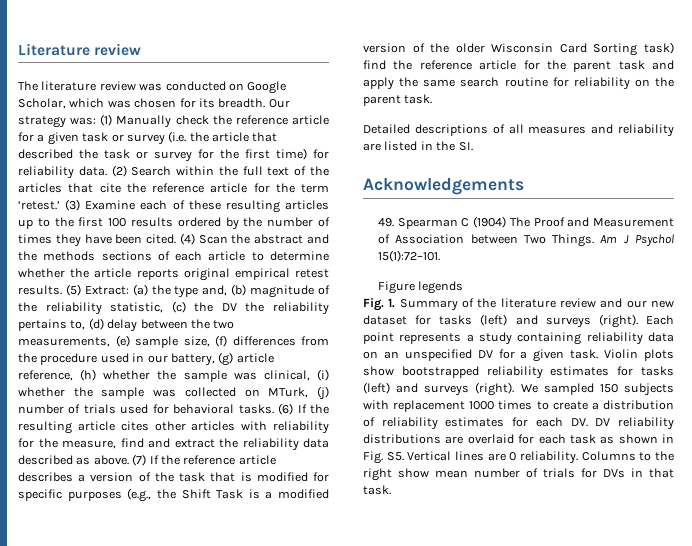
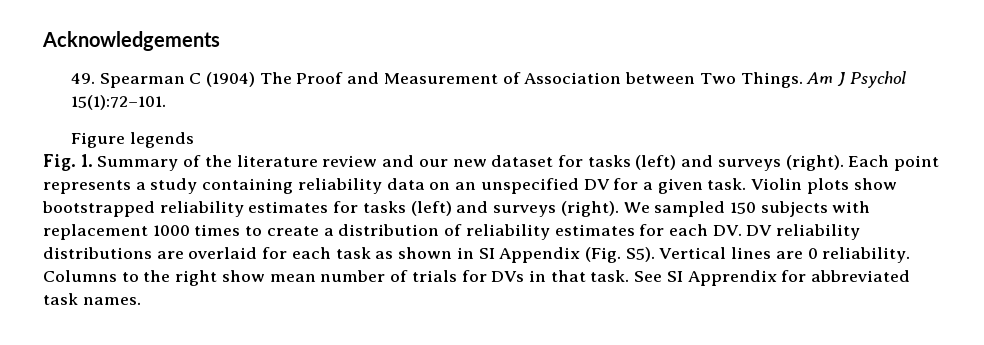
- Literature review
- The literature review was conducted on Google Scholar, which was chosen for its breadth. Our strategy was: (1) Manually check the reference article for a given task or survey (i.e. the article that described the task or survey for the first time) for reliability data. (2) Search within the full text of the articles that cite the reference article for the term ‘retest.’ (3) Examine each of these resulting articles up to the first 100 results ordered by the number of times they have been cited. (4) Scan the abstract and the methods sections of each article to determine whether the article reports original empirical retest results. (5) Extract: (a) the type and, (b) magnitude of the reliability statistic, (c) the DV the reliability pertains to, (d) delay between the two measurements, (e) sample size, (f) differences from the procedure used in our battery, (g) article reference, (h) whether the sample was clinical, (i) whether the sample was collected on MTurk, (j) number of trials used for behavioral tasks. (6) If the resulting article cites other articles with reliability for the measure, find and extract the reliability data described as above. (7) If the reference article describes a version of the task that is modified for specific purposes (e.g., the Shift Task is a modified version of the older Wisconsin Card Sorting task) find the reference article for the parent task and apply the same search routine for reliability on the parent task.
- Detailed descriptions of all measures and reliability are listed in the SI.
- We sampled 150 subjects with replacement 1000 times to create a distribution of reliability estimates for each DV. DV reliability distributions are overlaid for each task as shown in Fig. S5. Vertical lines are 0 reliability.
+ We sampled 150 subjects with replacement 1000 times to create a distribution of reliability estimates for each DV. DV reliability distributions are overlaid for each task as shown in SI Appendix (Fig. S5). Vertical lines are 0 reliability.
+ See SI Apprendix for abbreviated task names.

